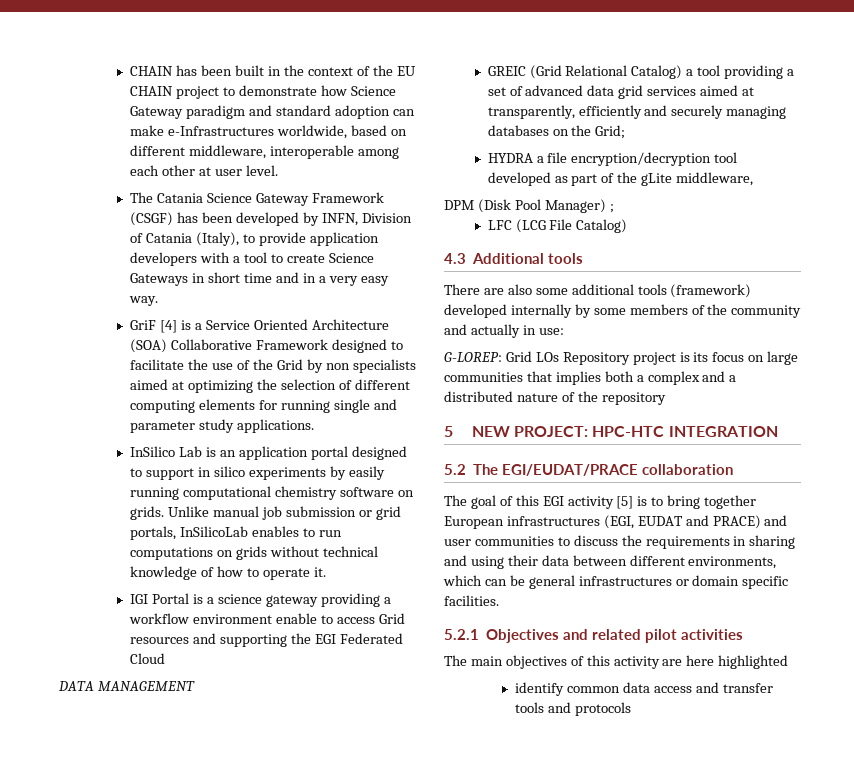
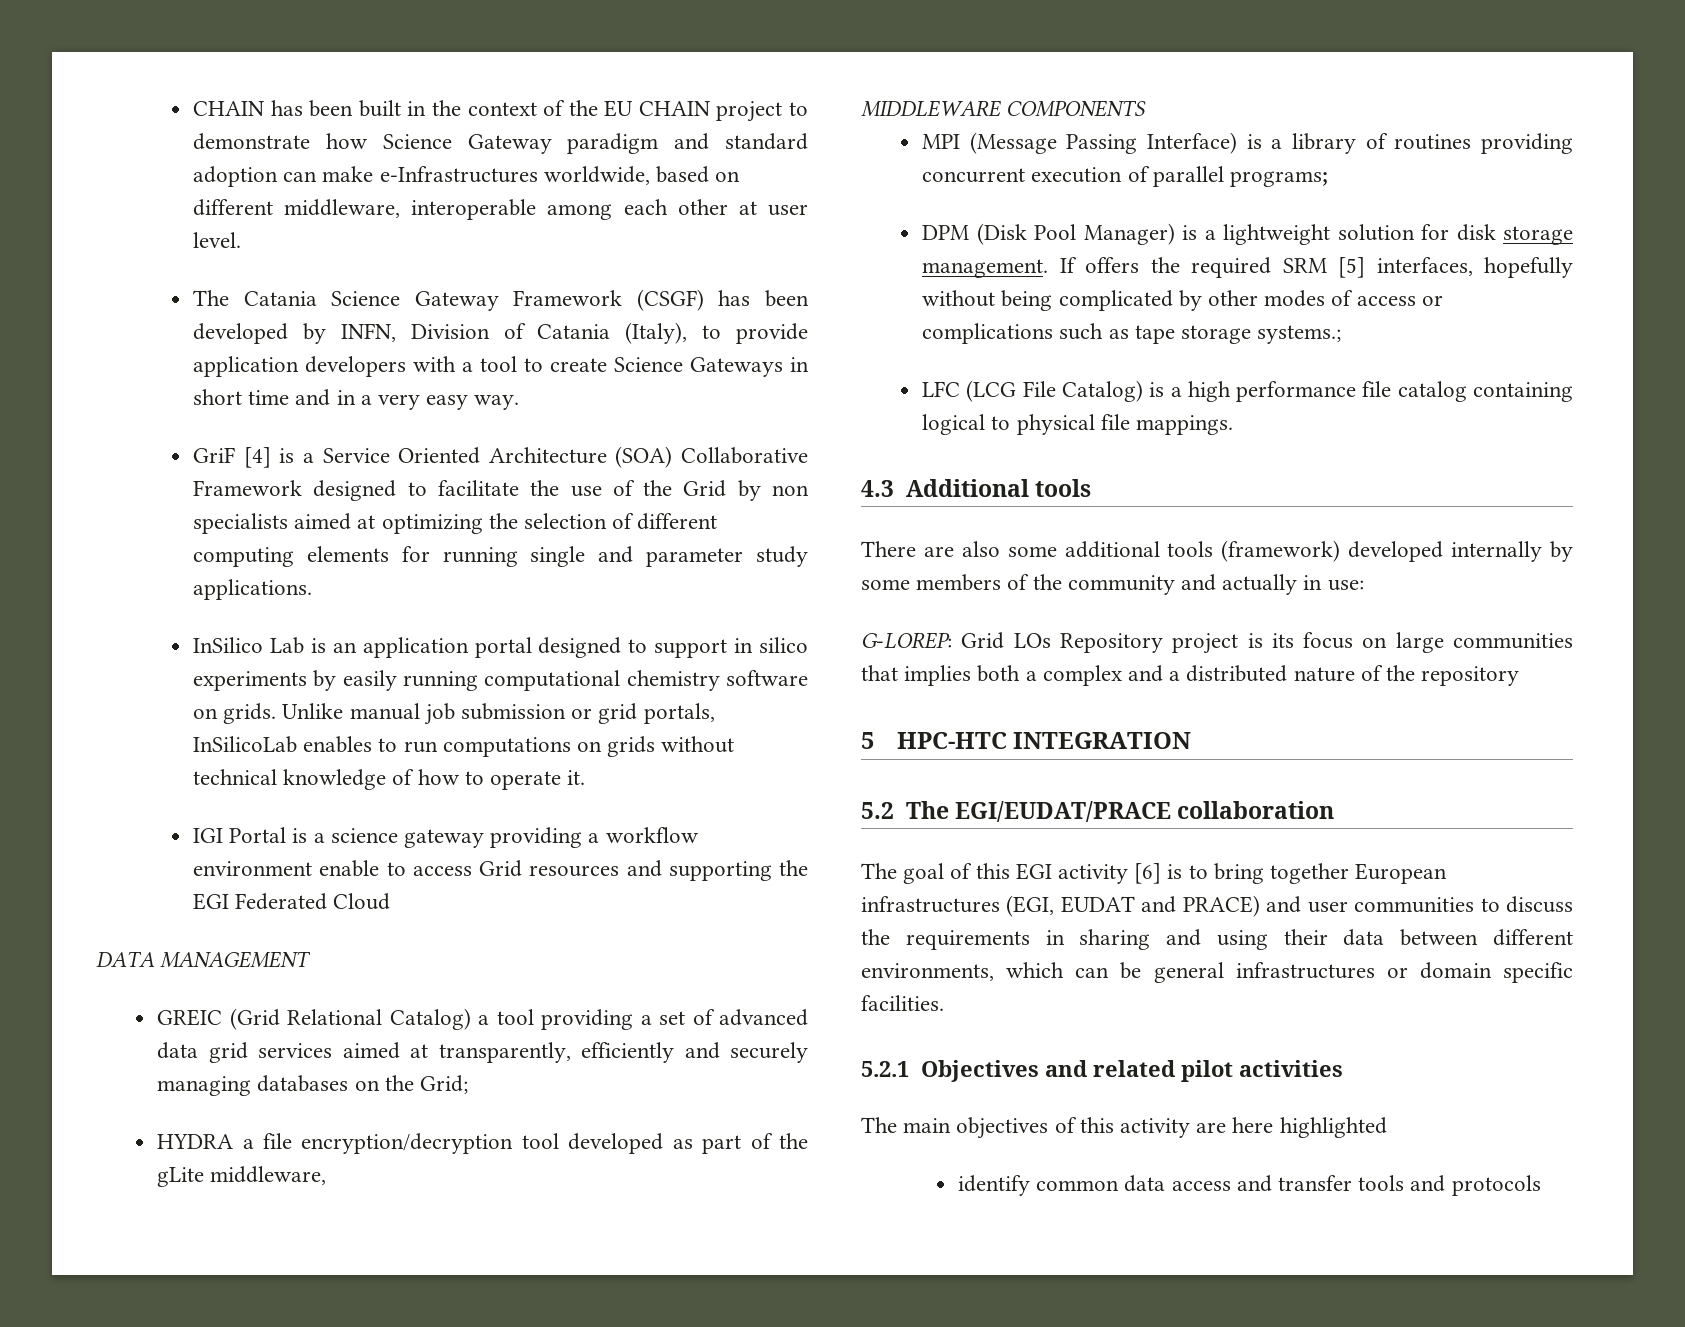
- DPM (Disk Pool Manager) ;
- LFC (LCG File Catalog)
+ MIDDLEWARE COMPONENTS
+ MPI (Message Passing Interface) is a library of routines providing concurrent execution of parallel programs;
+ DPM (Disk Pool Manager) is a lightweight solution for disk storage management. If offers the required SRM [5] interfaces, hopefully without being complicated by other modes of access or complications such as tape storage systems.;
+ LFC (LCG File Catalog) is a high performance file catalog containing logical to physical file mappings.
- 5 NEW PROJECT: HPC-HTC INTEGRATION
+ 5 HPC-HTC INTEGRATION
- The goal of this EGI activity [5] is to bring together European infrastructures (EGI, EUDAT and PRACE) and user communities to discuss the requirements in sharing and using their data between different environments, which can be general infrastructures or domain specific facilities.
+ The goal of this EGI activity [6] is to bring together European infrastructures (EGI, EUDAT and PRACE) and user communities to discuss the requirements in sharing and using their data between different environments, which can be general infrastructures or domain specific facilities.

